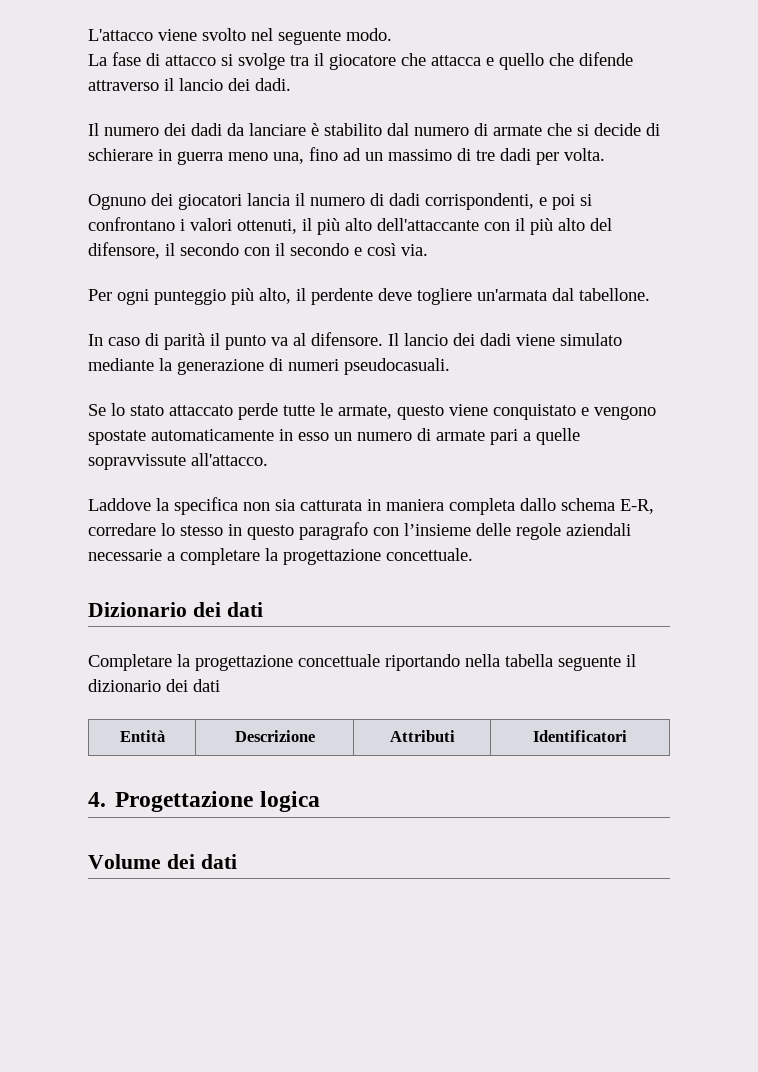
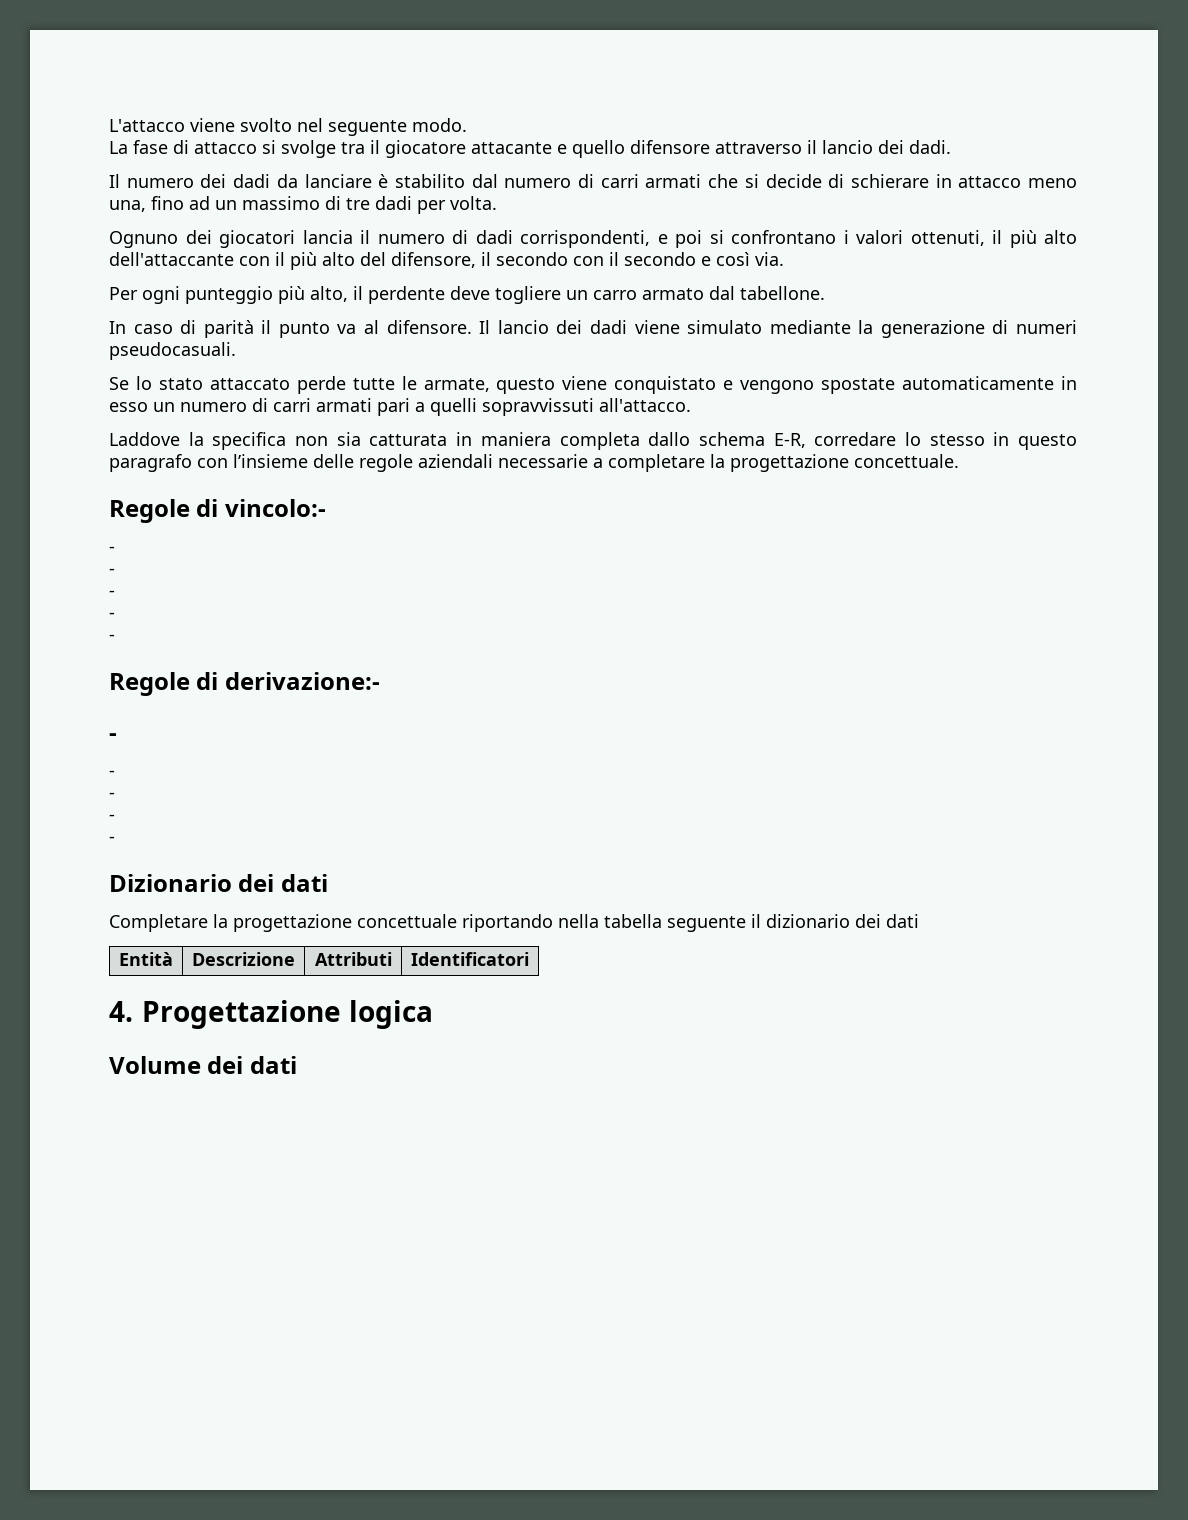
- La fase di attacco si svolge tra il giocatore che attacca e quello che difende attraverso il lancio dei dadi.
+ La fase di attacco si svolge tra il giocatore attacante e quello difensore attraverso il lancio dei dadi.
- Il numero dei dadi da lanciare è stabilito dal numero di armate che si decide di schierare in guerra meno una, fino ad un massimo di tre dadi per volta.
+ Il numero dei dadi da lanciare è stabilito dal numero di carri armati che si decide di schierare in attacco meno una, fino ad un massimo di tre dadi per volta.
- Per ogni punteggio più alto, il perdente deve togliere un'armata dal tabellone.
+ Per ogni punteggio più alto, il perdente deve togliere un carro armato dal tabellone.
- Se lo stato attaccato perde tutte le armate, questo viene conquistato e vengono spostate automaticamente in esso un numero di armate pari a quelle sopravvissute all'attacco.
+ Se lo stato attaccato perde tutte le armate, questo viene conquistato e vengono spostate automaticamente in esso un numero di carri armati pari a quelli sopravvissuti all'attacco.
+ Regole di vincolo:-
+ -
+ -
+ -
+ -
+ -
+ Regole di derivazione:-
+ -
+ -
+ -
+ -
+ -

